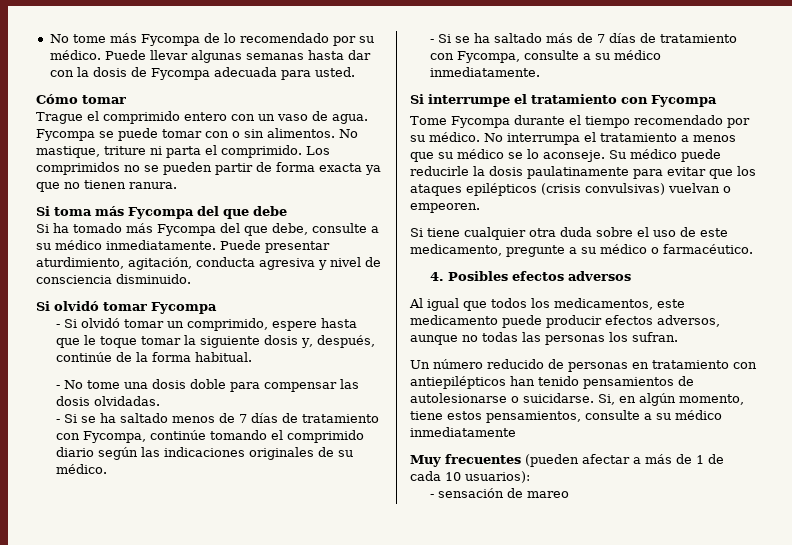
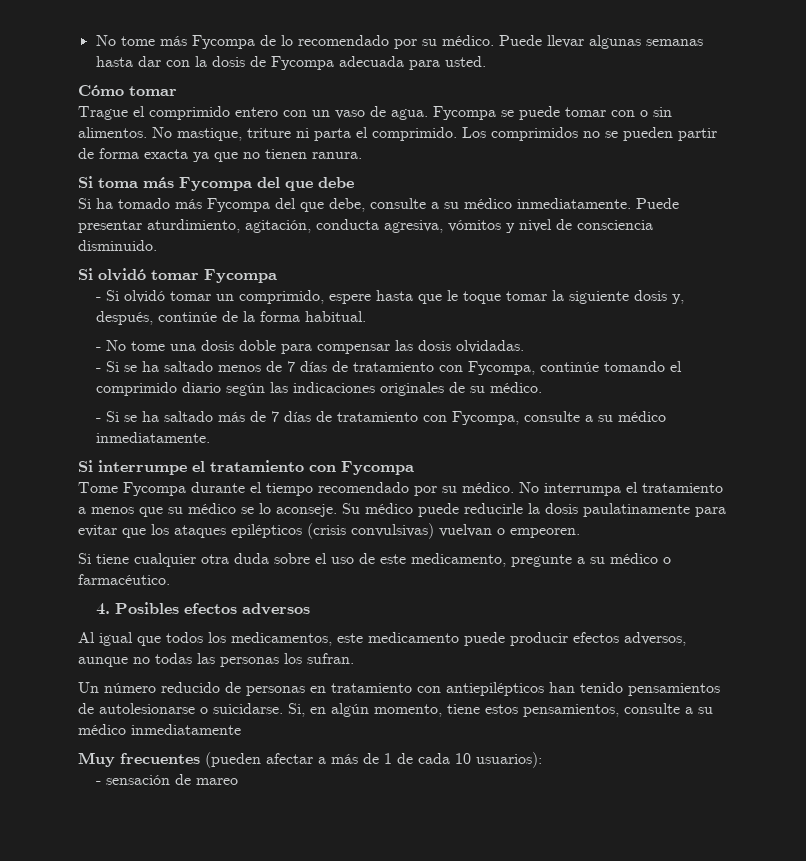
- Puede presentar aturdimiento, agitación, conducta agresiva y nivel de consciencia disminuido.
+ Puede presentar aturdimiento, agitación, conducta agresiva, vómitos y nivel de consciencia disminuido.

